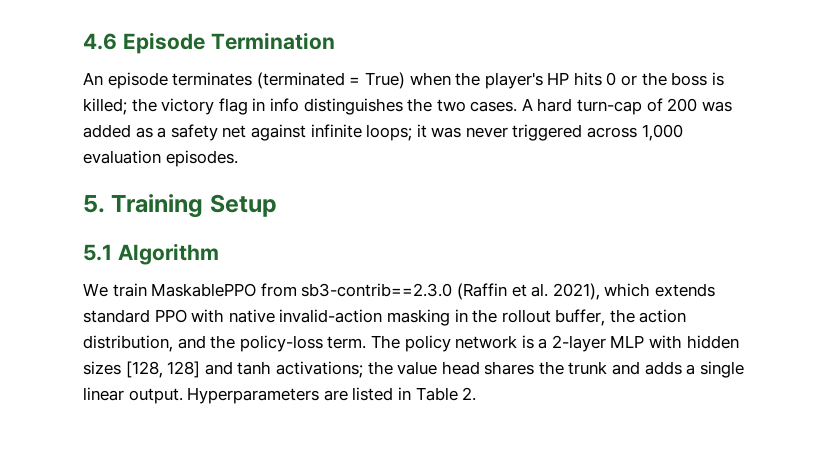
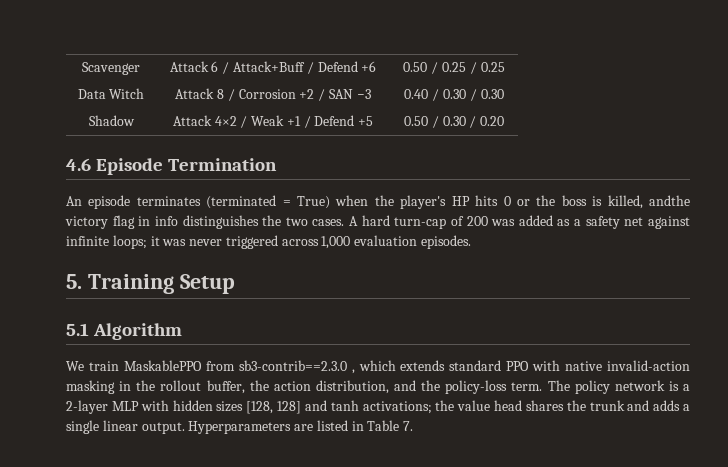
+ Scavenger | Attack 6 / Attack+Buff / Defend +6 | 0.50 / 0.25 / 0.25
+ Data Witch | Attack 8 / Corrosion +2 / SAN −3 | 0.40 / 0.30 / 0.30
+ Shadow | Attack 4×2 / Weak +1 / Defend +5 | 0.50 / 0.30 / 0.20
- An episode terminates (terminated = True) when the player's HP hits 0 or the boss is killed; the victory flag in info distinguishes the two cases.
+ An episode terminates (terminated = True) when the player's HP hits 0 or the boss is killed, andthe victory flag in info distinguishes the two cases.
- We train MaskablePPO from sb3-contrib==2.3.0 (Raffin et al. 2021), which extends standard PPO with native invalid-action masking in the rollout buffer, the action distribution, and the policy-loss term.
+ We train MaskablePPO from sb3-contrib==2.3.0 , which extends standard PPO with native invalid-action masking in the rollout buffer, the action distribution, and the policy-loss term.
- Hyperparameters are listed in Table 2.
+ Hyperparameters are listed in Table 7.

